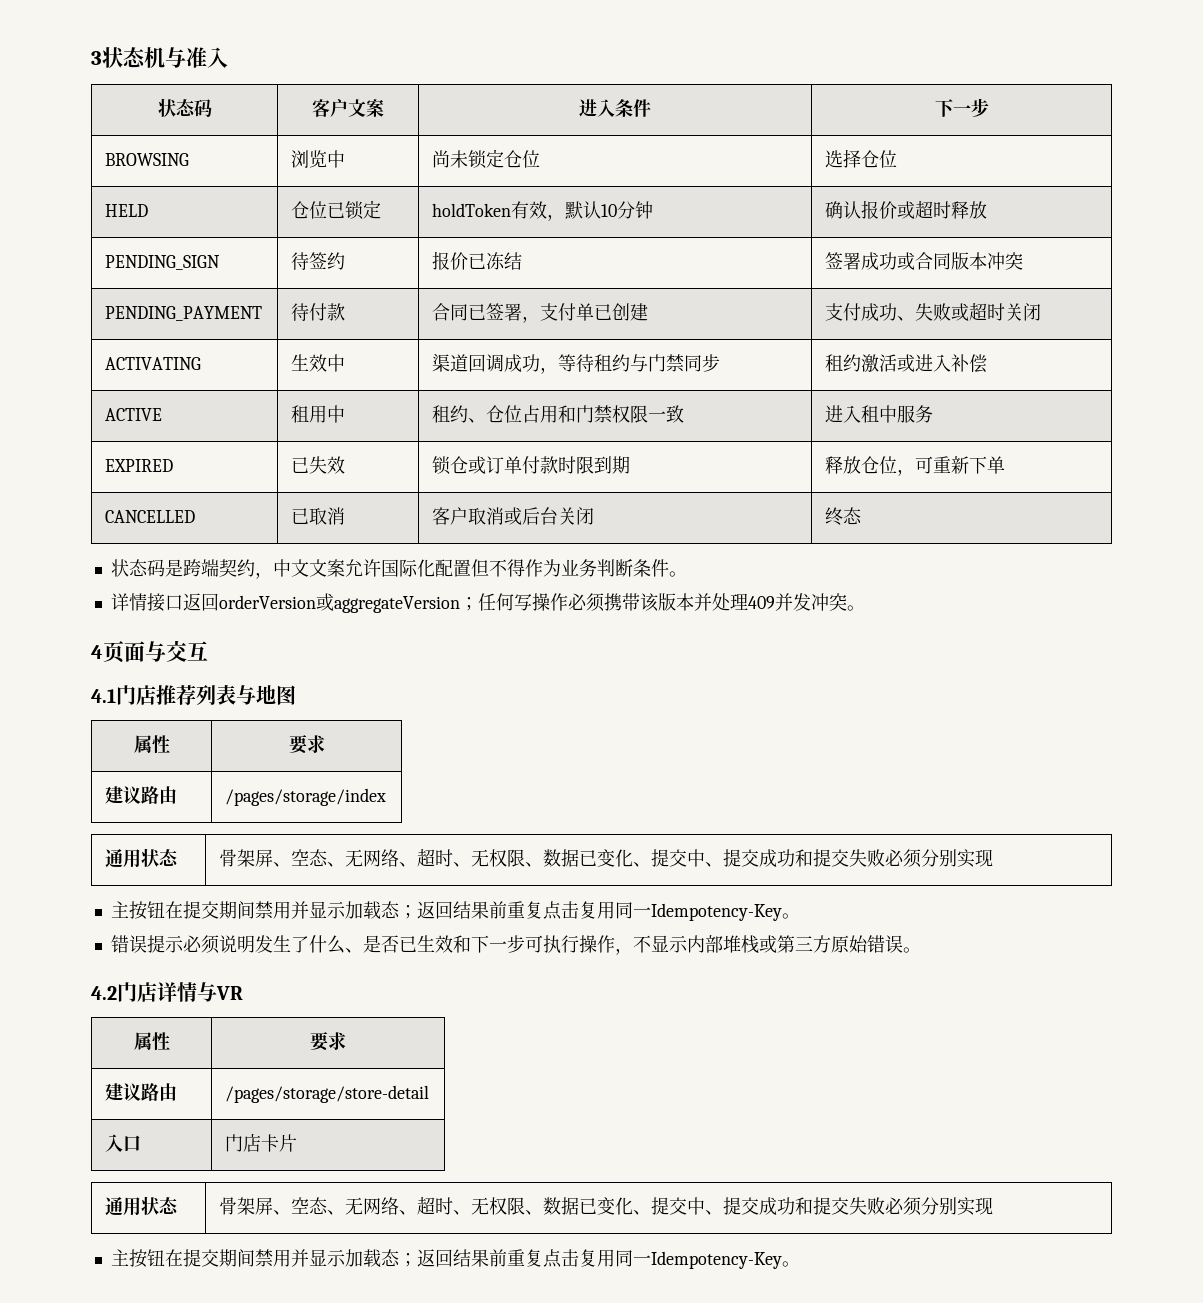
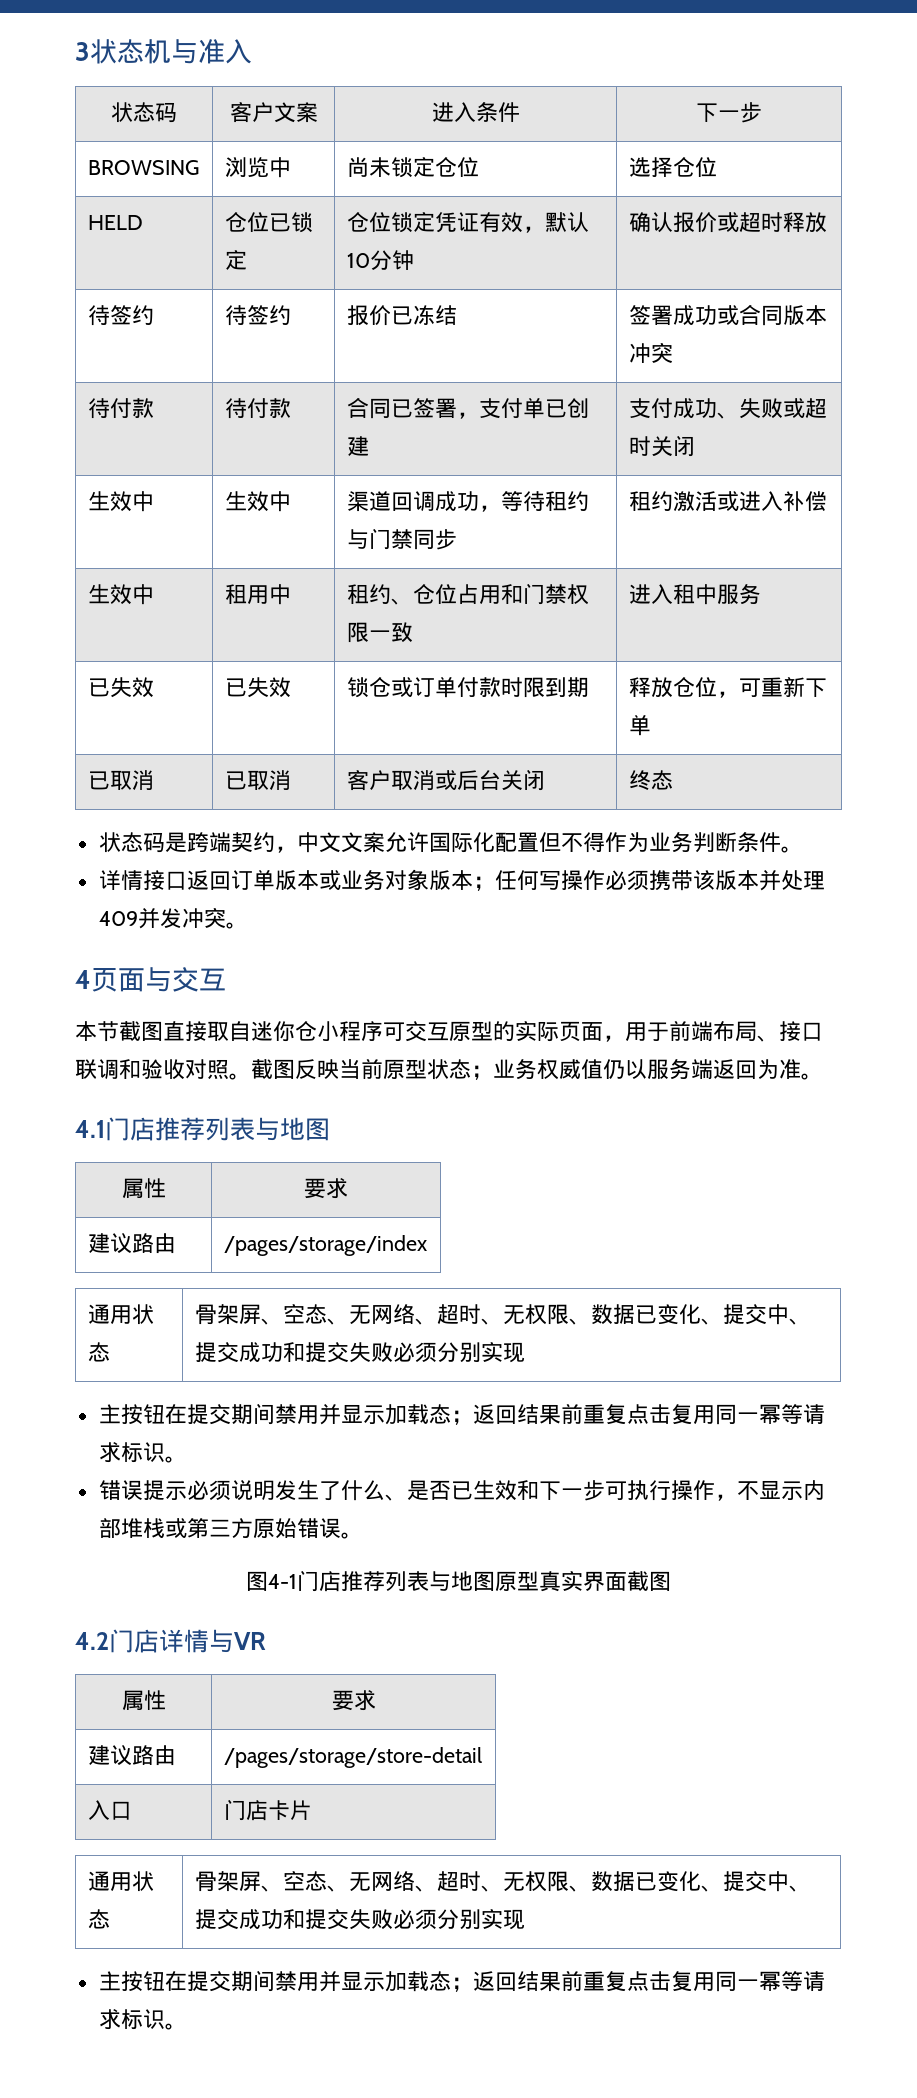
- HELD | 仓位已锁定 | holdToken有效，默认10分钟 | 确认报价或超时释放
+ HELD | 仓位已锁定 | 仓位锁定凭证有效，默认10分钟 | 确认报价或超时释放
- PENDING_SIGN | 待签约 | 报价已冻结 | 签署成功或合同版本冲突
+ 待签约 | 待签约 | 报价已冻结 | 签署成功或合同版本冲突
- PENDING_PAYMENT | 待付款 | 合同已签署，支付单已创建 | 支付成功、失败或超时关闭
+ 待付款 | 待付款 | 合同已签署，支付单已创建 | 支付成功、失败或超时关闭
- ACTIVATING | 生效中 | 渠道回调成功，等待租约与门禁同步 | 租约激活或进入补偿
+ 生效中 | 生效中 | 渠道回调成功，等待租约与门禁同步 | 租约激活或进入补偿
- ACTIVE | 租用中 | 租约、仓位占用和门禁权限一致 | 进入租中服务
+ 生效中 | 租用中 | 租约、仓位占用和门禁权限一致 | 进入租中服务
- EXPIRED | 已失效 | 锁仓或订单付款时限到期 | 释放仓位，可重新下单
+ 已失效 | 已失效 | 锁仓或订单付款时限到期 | 释放仓位，可重新下单
- CANCELLED | 已取消 | 客户取消或后台关闭 | 终态
+ 已取消 | 已取消 | 客户取消或后台关闭 | 终态
- 详情接口返回orderVersion或aggregateVersion；任何写操作必须携带该版本并处理409并发冲突。
+ 详情接口返回订单版本或业务对象版本；任何写操作必须携带该版本并处理409并发冲突。
+ 本节截图直接取自迷你仓小程序可交互原型的实际页面，用于前端布局、接口联调和验收对照。截图反映当前原型状态；业务权威值仍以服务端返回为准。
  建议路由 | /pages/storage/index
  通用状态 | 骨架屏、空态、无网络、超时、无权限、数据已变化、提交中、提交成功和提交失败必须分别实现
- 主按钮在提交期间禁用并显示加载态；返回结果前重复点击复用同一Idempotency-Key。
+ 主按钮在提交期间禁用并显示加载态；返回结果前重复点击复用同一幂等请求标识。
+ 图4-1门店推荐列表与地图原型真实界面截图
  入口 | 门店卡片
  通用状态 | 骨架屏、空态、无网络、超时、无权限、数据已变化、提交中、提交成功和提交失败必须分别实现
- 主按钮在提交期间禁用并显示加载态；返回结果前重复点击复用同一Idempotency-Key。
+ 主按钮在提交期间禁用并显示加载态；返回结果前重复点击复用同一幂等请求标识。

